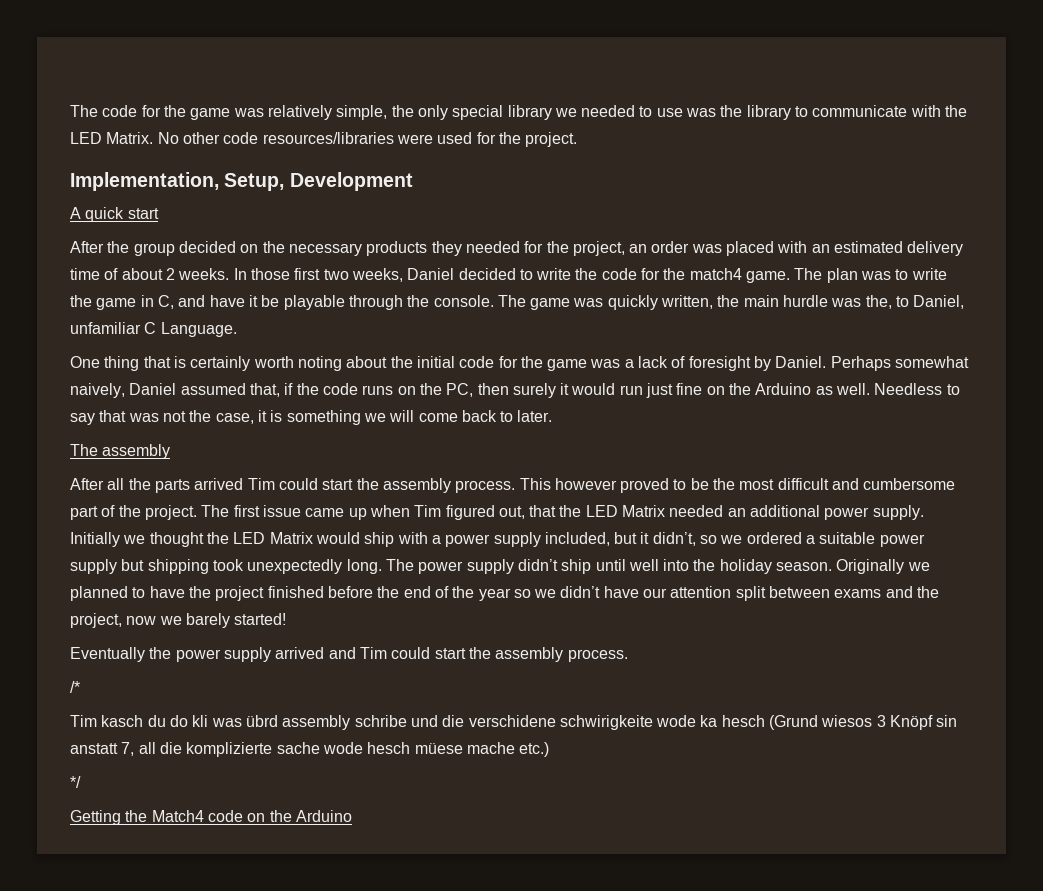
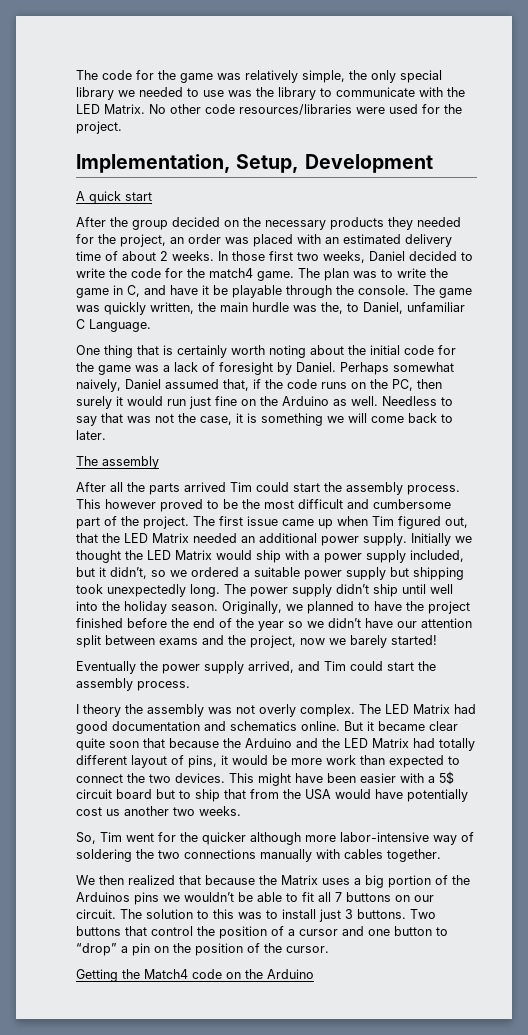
- Originally we planned to have the project finished before the end of the year so we didn’t have our attention split between exams and the project, now we barely started!
+ Originally, we planned to have the project finished before the end of the year so we didn’t have our attention split between exams and the project, now we barely started!
- Eventually the power supply arrived and Tim could start the assembly process.
+ Eventually the power supply arrived, and Tim could start the assembly process.
- /*
- Tim kasch du do kli was übrd assembly schribe und die verschidene schwirigkeite wode ka hesch (Grund wiesos 3 Knöpf sin anstatt 7, all die komplizierte sache wode hesch müese mache etc.)
- */
+ I theory the assembly was not overly complex. The LED Matrix had good documentation and schematics online. But it became clear quite soon that because the Arduino and the LED Matrix had totally different layout of pins, it would be more work than expected to connect the two devices. This might have been easier with a 5$ circuit board but to ship that from the USA would have potentially cost us another two weeks.
+ So, Tim went for the quicker although more labor-intensive way of soldering the two connections manually with cables together.
+ We then realized that because the Matrix uses a big portion of the Arduinos pins we wouldn’t be able to fit all 7 buttons on our circuit. The solution to this was to install just 3 buttons. Two buttons that control the position of a cursor and one button to “drop” a pin on the position of the cursor.

